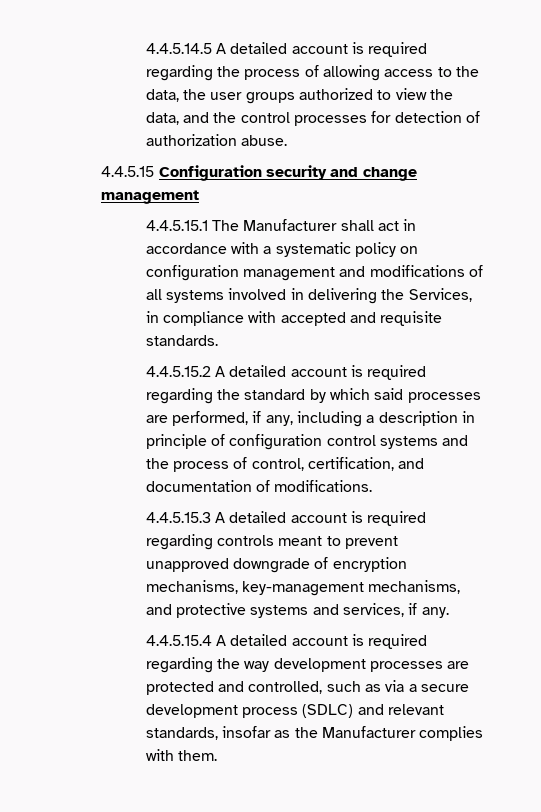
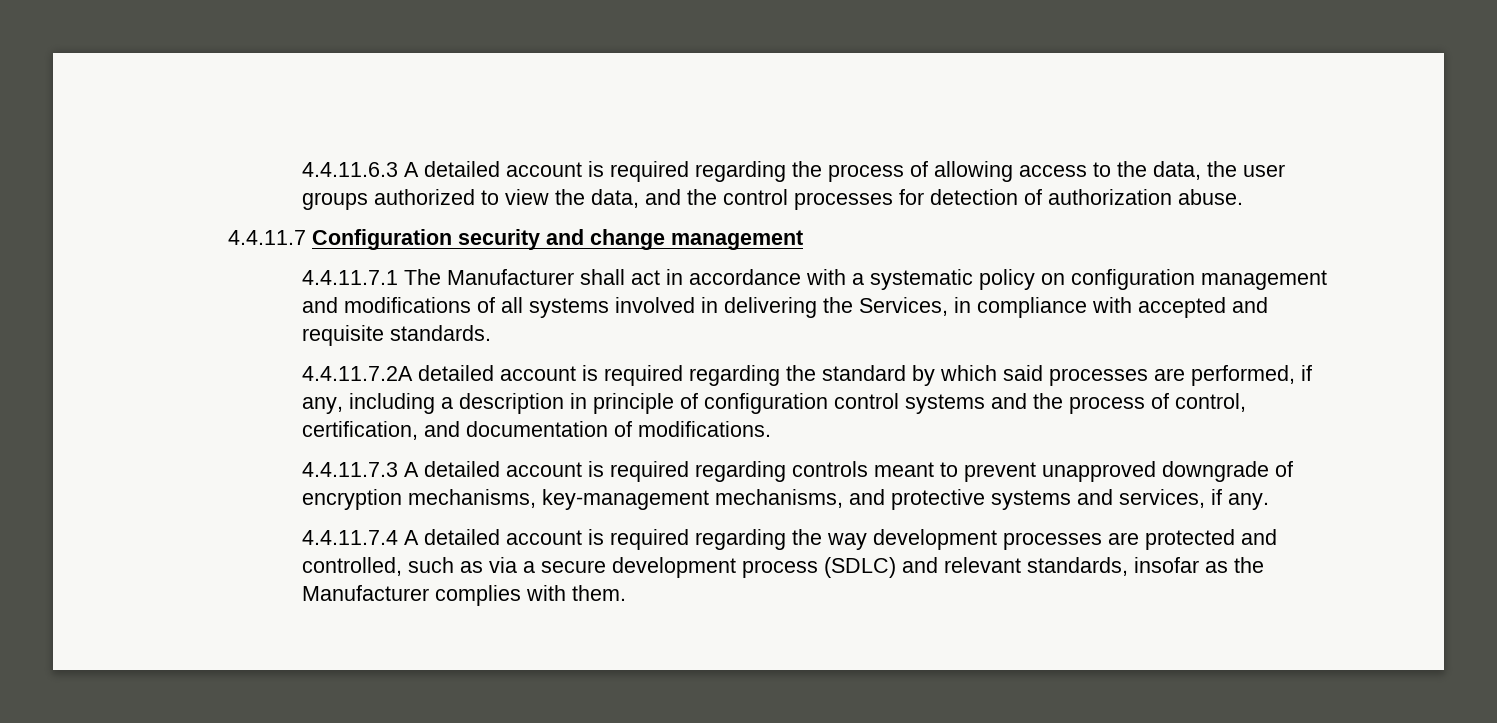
- 4.4.5.14.5 A detailed account is required regarding the process of allowing access to the data, the user groups authorized to view the data, and the control processes for detection of authorization abuse.
+ 4.4.11.6.3 A detailed account is required regarding the process of allowing access to the data, the user groups authorized to view the data, and the control processes for detection of authorization abuse.
- 4.4.5.15 Configuration security and change management
+ 4.4.11.7 Configuration security and change management
- 4.4.5.15.1 The Manufacturer shall act in accordance with a systematic policy on configuration management and modifications of all systems involved in delivering the Services, in compliance with accepted and requisite standards.
+ 4.4.11.7.1 The Manufacturer shall act in accordance with a systematic policy on configuration management and modifications of all systems involved in delivering the Services, in compliance with accepted and requisite standards.
- 4.4.5.15.2 A detailed account is required regarding the standard by which said processes are performed, if any, including a description in principle of configuration control systems and the process of control, certification, and documentation of modifications.
+ 4.4.11.7.2A detailed account is required regarding the standard by which said processes are performed, if any, including a description in principle of configuration control systems and the process of control, certification, and documentation of modifications.
- 4.4.5.15.3 A detailed account is required regarding controls meant to prevent unapproved downgrade of encryption mechanisms, key-management mechanisms, and protective systems and services, if any.
+ 4.4.11.7.3 A detailed account is required regarding controls meant to prevent unapproved downgrade of encryption mechanisms, key-management mechanisms, and protective systems and services, if any.
- 4.4.5.15.4 A detailed account is required regarding the way development processes are protected and controlled, such as via a secure development process (SDLC) and relevant standards, insofar as the Manufacturer complies with them.
+ 4.4.11.7.4 A detailed account is required regarding the way development processes are protected and controlled, such as via a secure development process (SDLC) and relevant standards, insofar as the Manufacturer complies with them.

